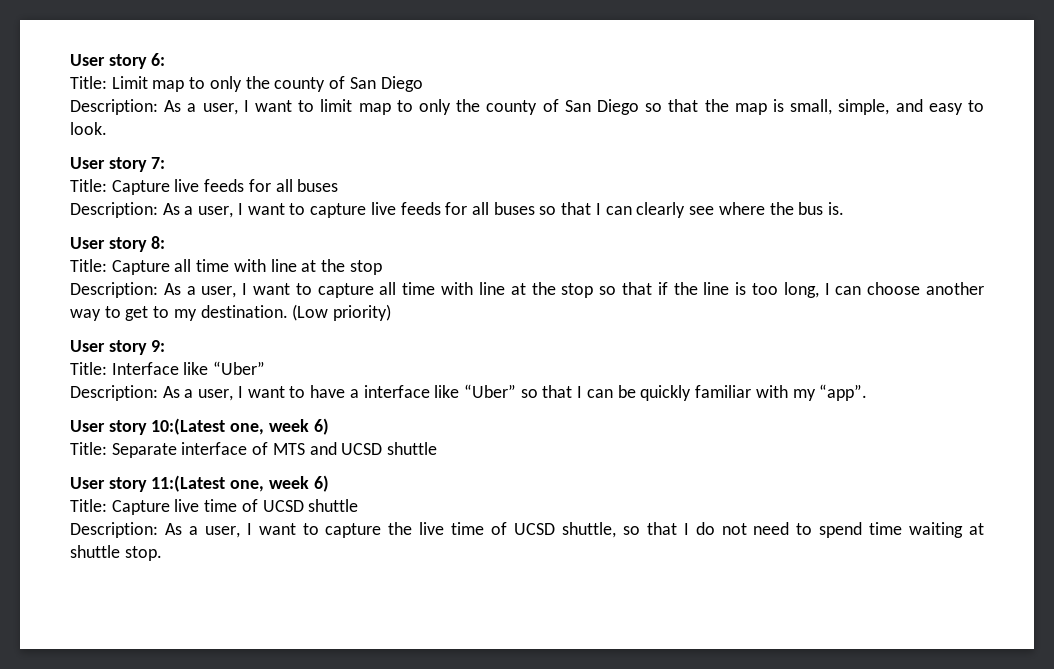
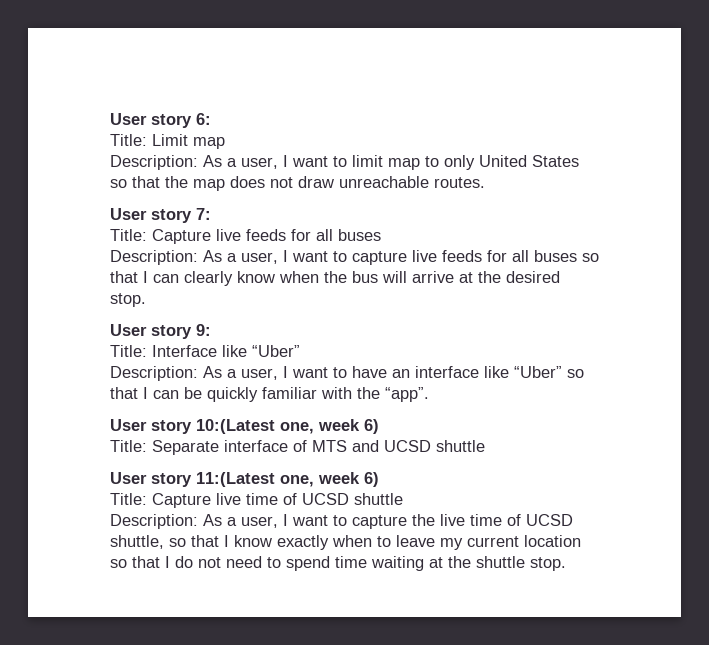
- Title: Limit map to only the county of San Diego
+ Title: Limit map
- Description: As a user, I want to limit map to only the county of San Diego so that the map is small, simple, and easy to look.
+ Description: As a user, I want to limit map to only United States so that the map does not draw unreachable routes.
- Description: As a user, I want to capture live feeds for all buses so that I can clearly see where the bus is.
- User story 8:
- Title: Capture all time with line at the stop
- Description: As a user, I want to capture all time with line at the stop so that if the line is too long, I can choose another way to get to my destination. (Low priority)
+ Description: As a user, I want to capture live feeds for all buses so that I can clearly know when the bus will arrive at the desired stop.
- Description: As a user, I want to have a interface like “Uber” so that I can be quickly familiar with my “app”.
+ Description: As a user, I want to have an interface like “Uber” so that I can be quickly familiar with the “app”.
- Description: As a user, I want to capture the live time of UCSD shuttle, so that I do not need to spend time waiting at shuttle stop.
+ Description: As a user, I want to capture the live time of UCSD shuttle, so that I know exactly when to leave my current location so that I do not need to spend time waiting at the shuttle stop.

